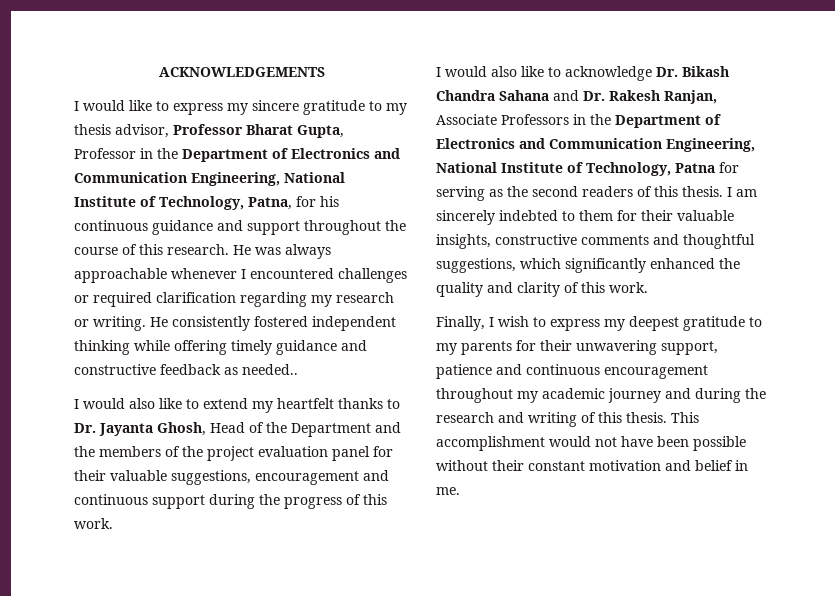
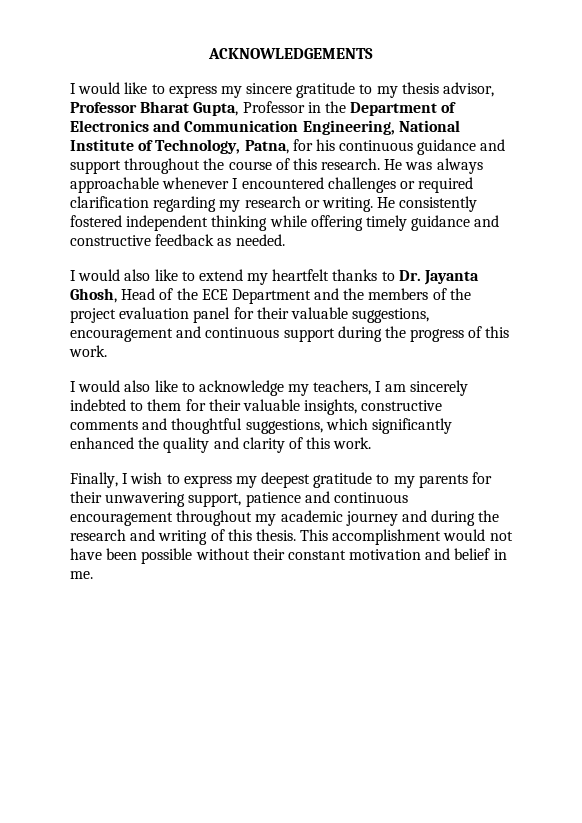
- He consistently fostered independent thinking while offering timely guidance and constructive feedback as needed..
+ He consistently fostered independent thinking while offering timely guidance and constructive feedback as needed.
- I would also like to extend my heartfelt thanks to Dr. Jayanta Ghosh, Head of the Department and the members of the project evaluation panel for their valuable suggestions, encouragement and continuous support during the progress of this work.
+ I would also like to extend my heartfelt thanks to Dr. Jayanta Ghosh, Head of the ECE Department and the members of the project evaluation panel for their valuable suggestions, encouragement and continuous support during the progress of this work.
- I would also like to acknowledge Dr. Bikash Chandra Sahana and Dr. Rakesh Ranjan, Associate Professors in the Department of Electronics and Communication Engineering, National Institute of Technology, Patna for serving as the second readers of this thesis. I am sincerely indebted to them for their valuable insights, constructive comments and thoughtful suggestions, which significantly enhanced the quality and clarity of this work.
+ I would also like to acknowledge my teachers, I am sincerely indebted to them for their valuable insights, constructive comments and thoughtful suggestions, which significantly enhanced the quality and clarity of this work.

